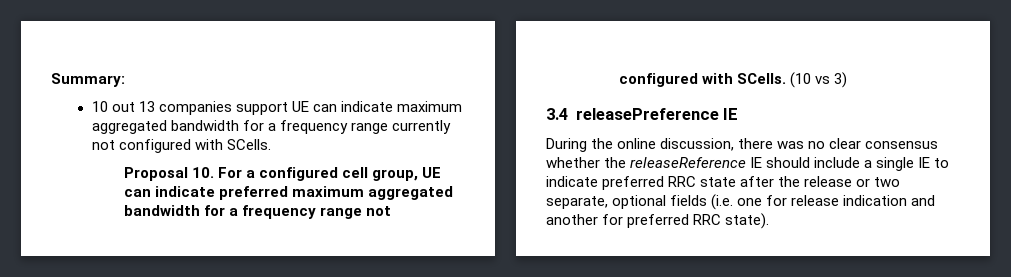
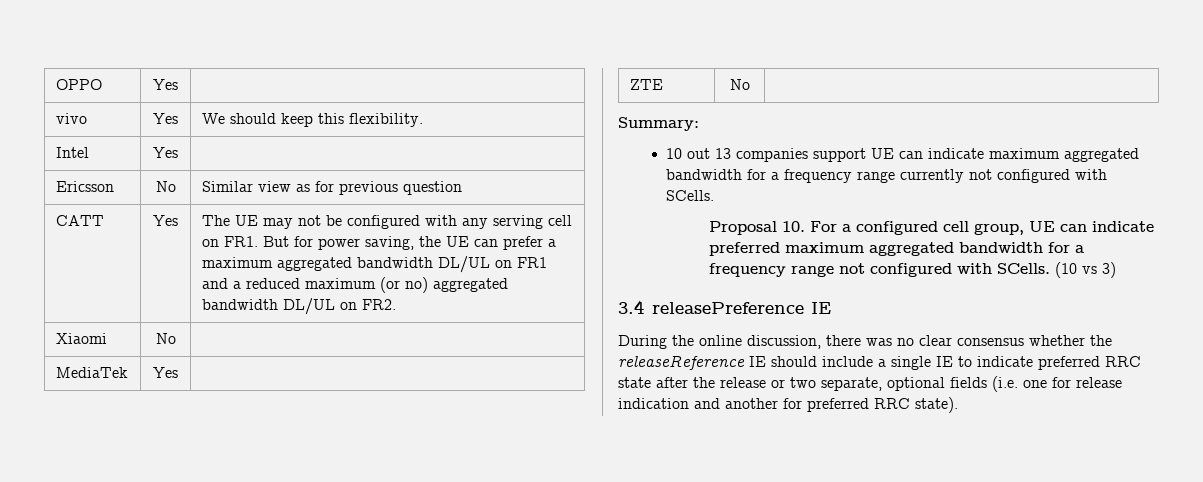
+ OPPO | Yes |
+ vivo | Yes | We should keep this flexibility.
+ Intel | Yes |
+ Ericsson | No | Similar view as for previous question
+ CATT | Yes | The UE may not be configured with any serving cell on FR1. But for power saving, the UE can prefer a maximum aggregated bandwidth DL/UL on FR1 and a reduced maximum (or no) aggregated bandwidth DL/UL on FR2.
+ Xiaomi | No |
+ MediaTek | Yes |
+ ZTE | No |

